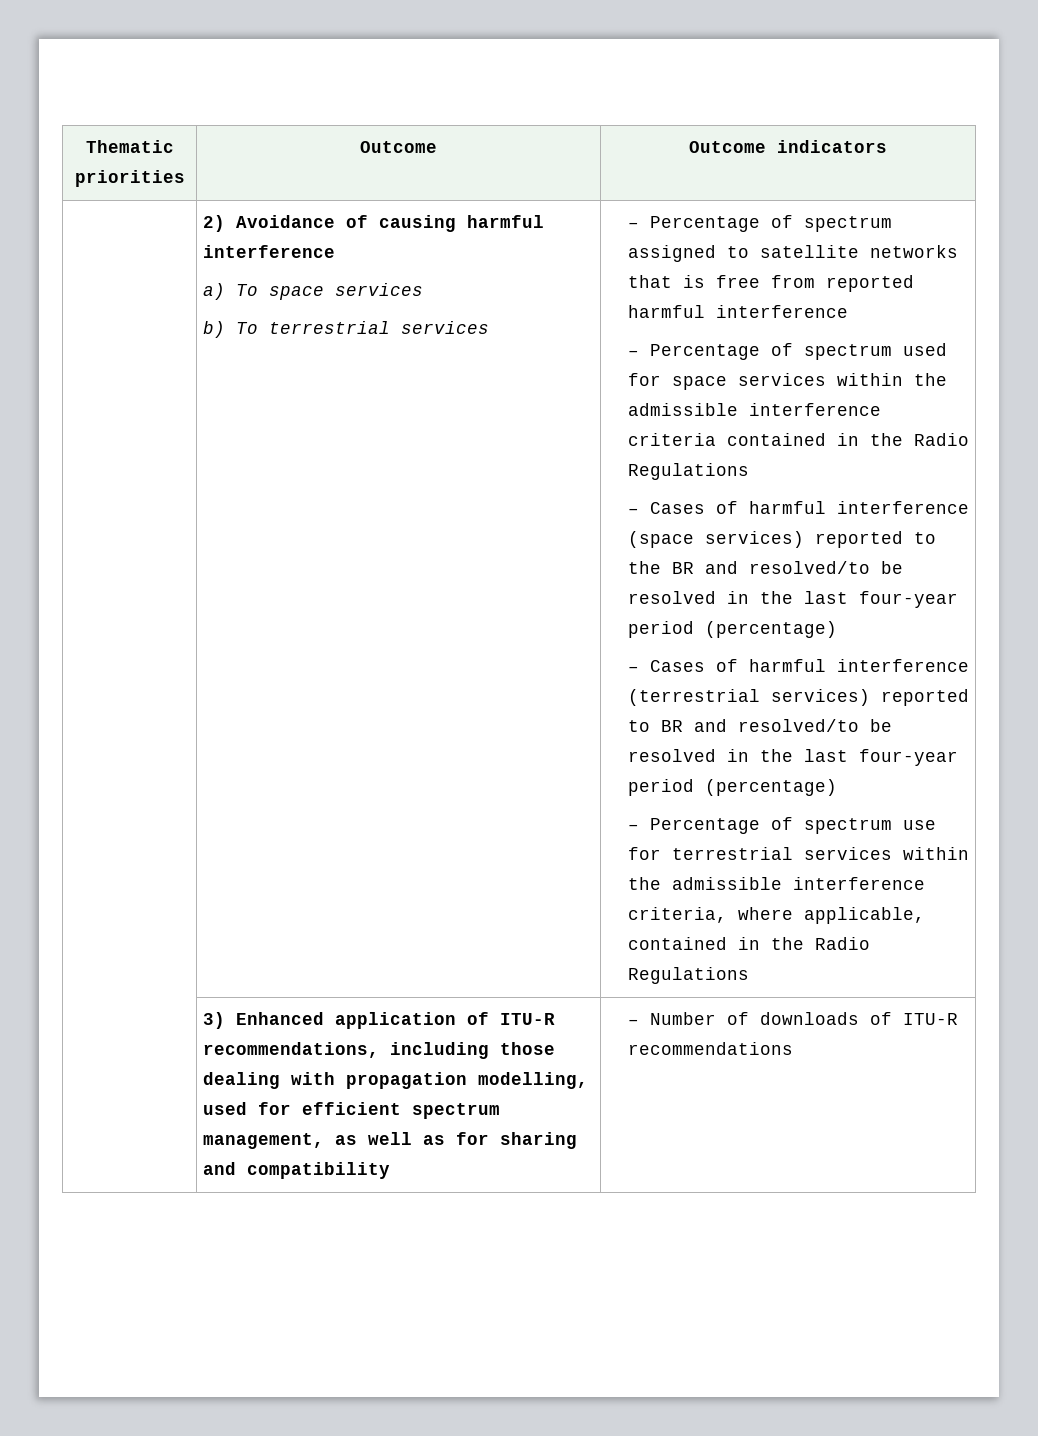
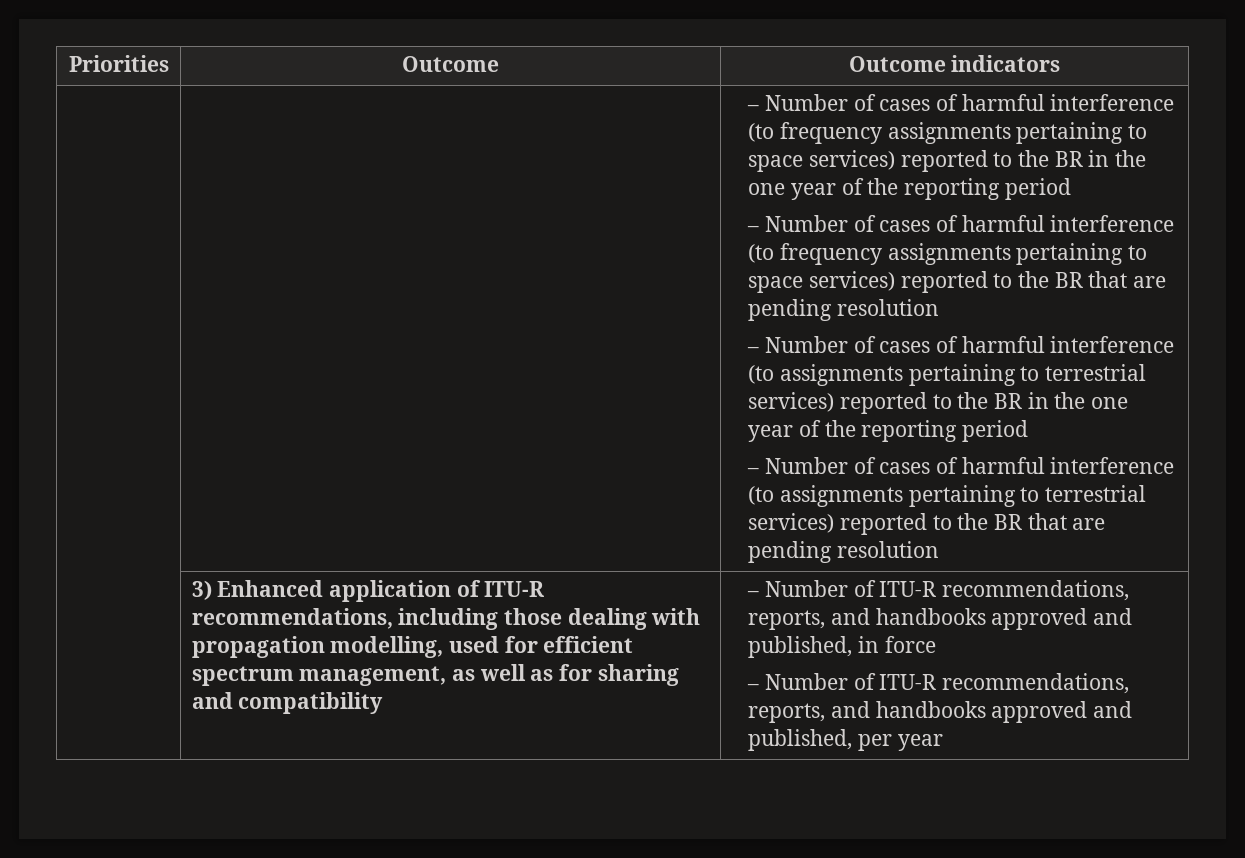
- Thematic priorities | Outcome | Outcome indicators
+ Priorities | Outcome | Outcome indicators
- 2) Avoidance of causing harmful interference
- a) To space services
- b) To terrestrial services | – Percentage of spectrum assigned to satellite networks that is free from reported harmful interference
- – Percentage of spectrum used for space services within the admissible interference criteria contained in the Radio Regulations
- – Cases of harmful interference (space services) reported to the BR and resolved/to be resolved in the last four-year period (percentage)
- – Cases of harmful interference (terrestrial services) reported to BR and resolved/to be resolved in the last four-year period (percentage)
- – Percentage of spectrum use for terrestrial services within the admissible interference criteria, where applicable, contained in the Radio Regulations
+ – Number of cases of harmful interference (to frequency assignments pertaining to space services) reported to the BR in the one year of the reporting period
+ – Number of cases of harmful interference (to frequency assignments pertaining to space services) reported to the BR that are pending resolution
+ – Number of cases of harmful interference (to assignments pertaining to terrestrial services) reported to the BR in the one year of the reporting period
+ – Number of cases of harmful interference (to assignments pertaining to terrestrial services) reported to the BR that are pending resolution
- – Number of downloads of ITU-R recommendations
+ – Number of ITU-R recommendations, reports, and handbooks approved and published, in force
+ – Number of ITU-R recommendations, reports, and handbooks approved and published, per year

